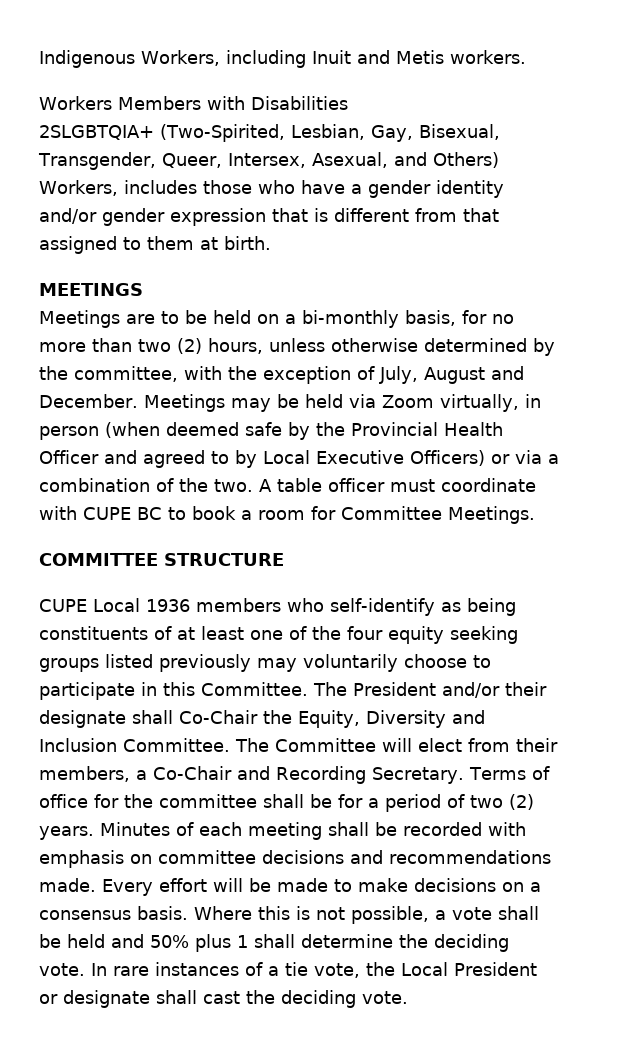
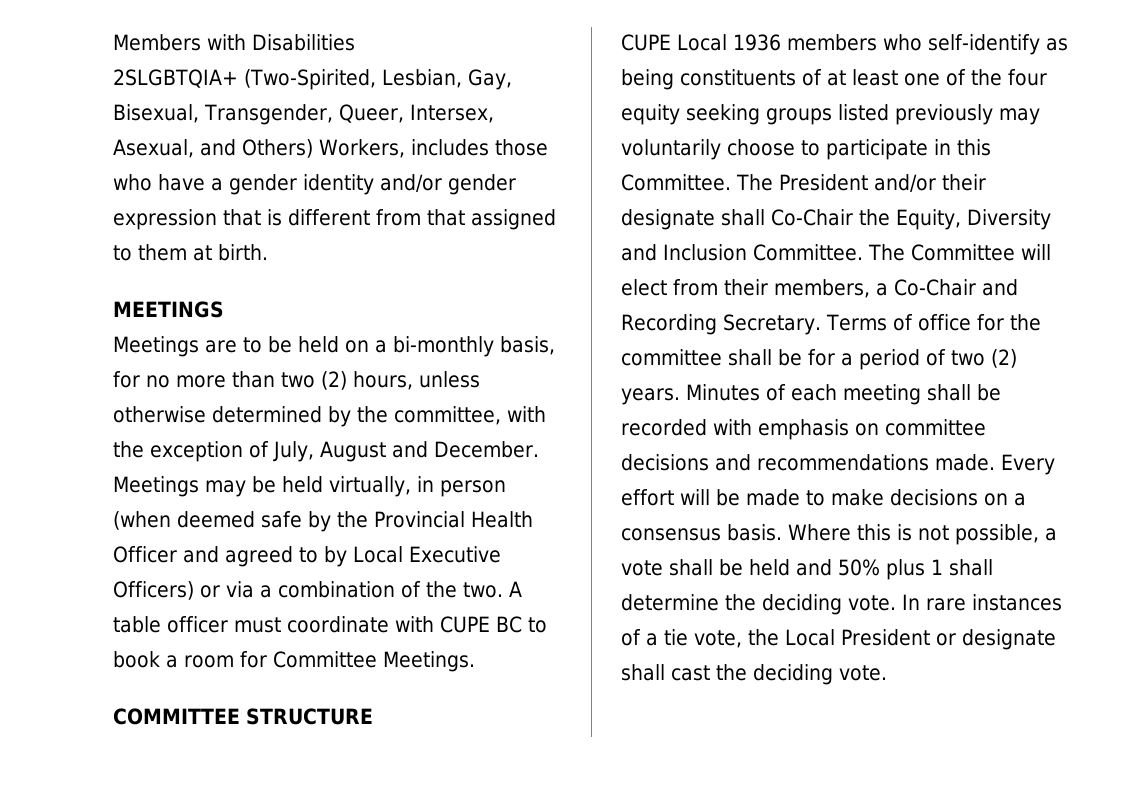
- Indigenous Workers, including Inuit and Metis workers.
- Workers Members with Disabilities
+ Members with Disabilities
- Meetings may be held via Zoom virtually, in person (when deemed safe by the Provincial Health Officer and agreed to by Local Executive Officers) or via a combination of the two.
+ Meetings may be held virtually, in person (when deemed safe by the Provincial Health Officer and agreed to by Local Executive Officers) or via a combination of the two.

